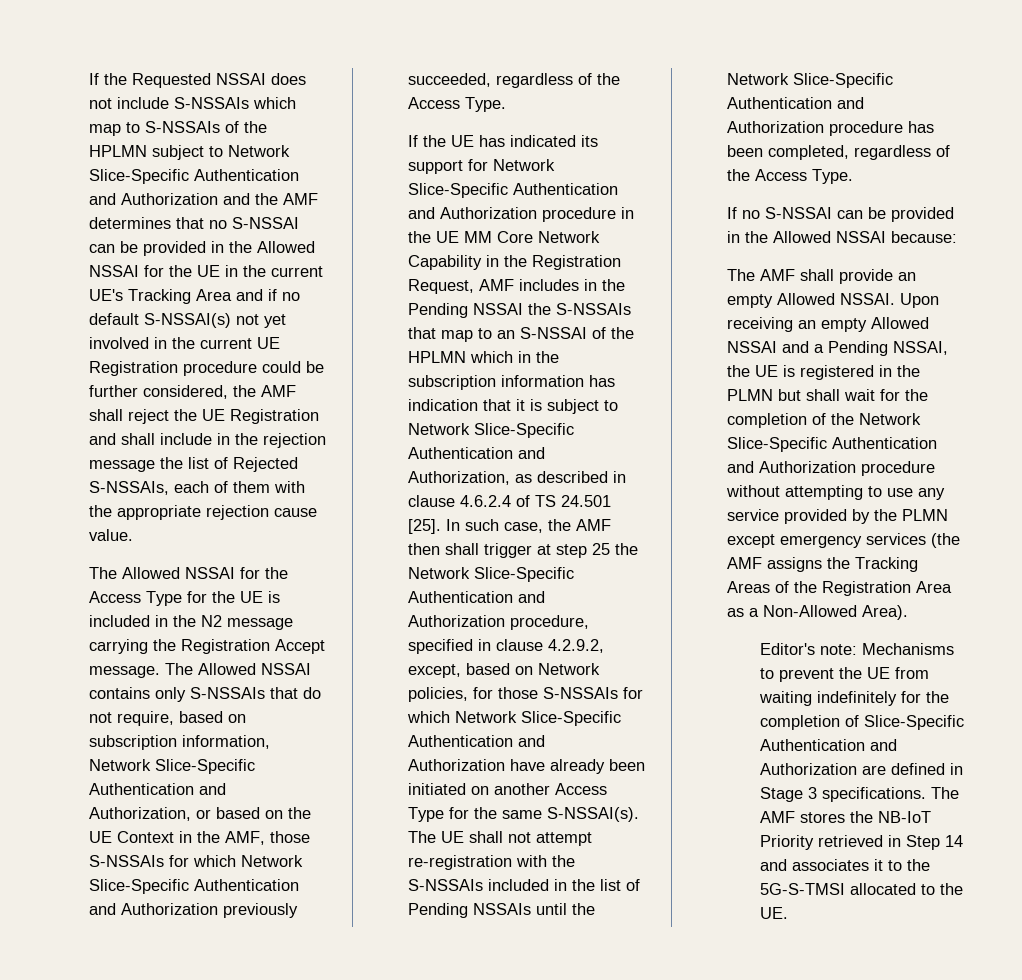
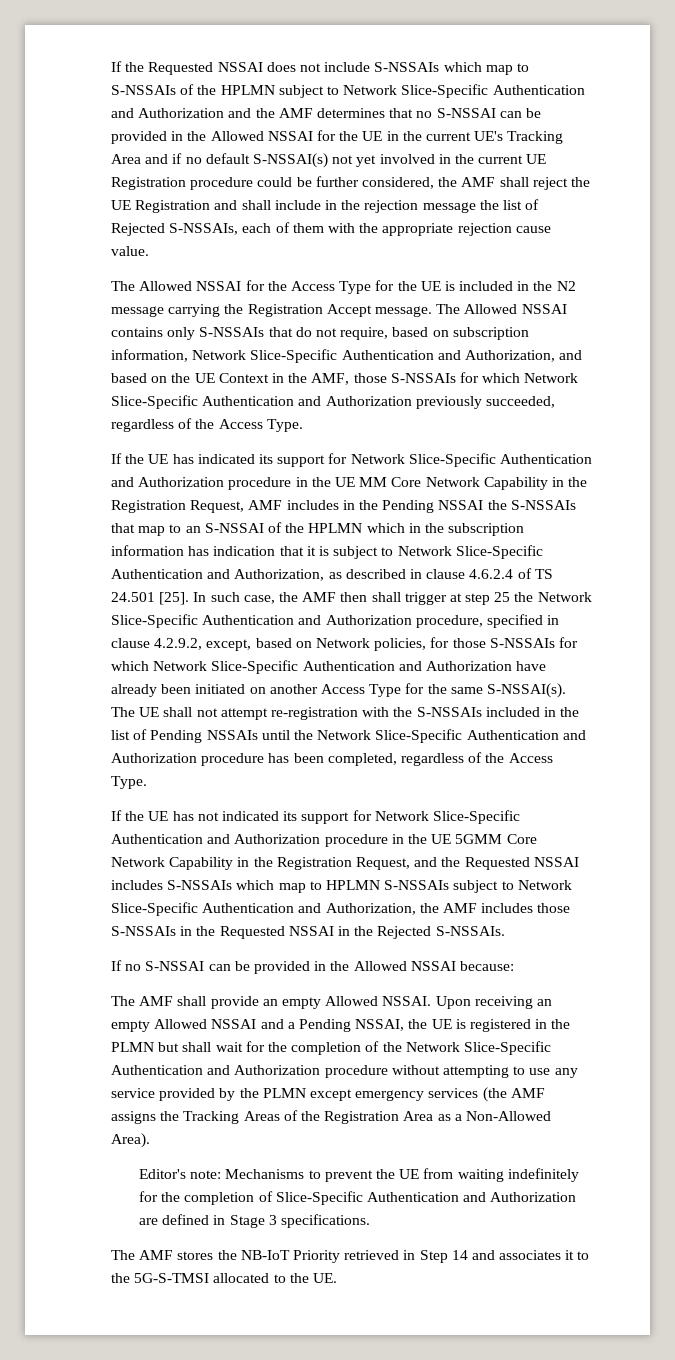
- The Allowed NSSAI contains only S-NSSAIs that do not require, based on subscription information, Network Slice-Specific Authentication and Authorization, or based on the UE Context in the AMF, those S-NSSAIs for which Network Slice-Specific Authentication and Authorization previously succeeded, regardless of the Access Type.
+ The Allowed NSSAI contains only S-NSSAIs that do not require, based on subscription information, Network Slice-Specific Authentication and Authorization, and based on the UE Context in the AMF, those S-NSSAIs for which Network Slice-Specific Authentication and Authorization previously succeeded, regardless of the Access Type.
+ If the UE has not indicated its support for Network Slice-Specific Authentication and Authorization procedure in the UE 5GMM Core Network Capability in the Registration Request, and the Requested NSSAI includes S-NSSAIs which map to HPLMN S-NSSAIs subject to Network Slice-Specific Authentication and Authorization, the AMF includes those S-NSSAIs in the Requested NSSAI in the Rejected S-NSSAIs.
- Editor's note: Mechanisms to prevent the UE from waiting indefinitely for the completion of Slice-Specific Authentication and Authorization are defined in Stage 3 specifications. The AMF stores the NB-IoT Priority retrieved in Step 14 and associates it to the 5G-S-TMSI allocated to the UE.
+ Editor's note: Mechanisms to prevent the UE from waiting indefinitely for the completion of Slice-Specific Authentication and Authorization are defined in Stage 3 specifications.
+ The AMF stores the NB-IoT Priority retrieved in Step 14 and associates it to the 5G-S-TMSI allocated to the UE.

